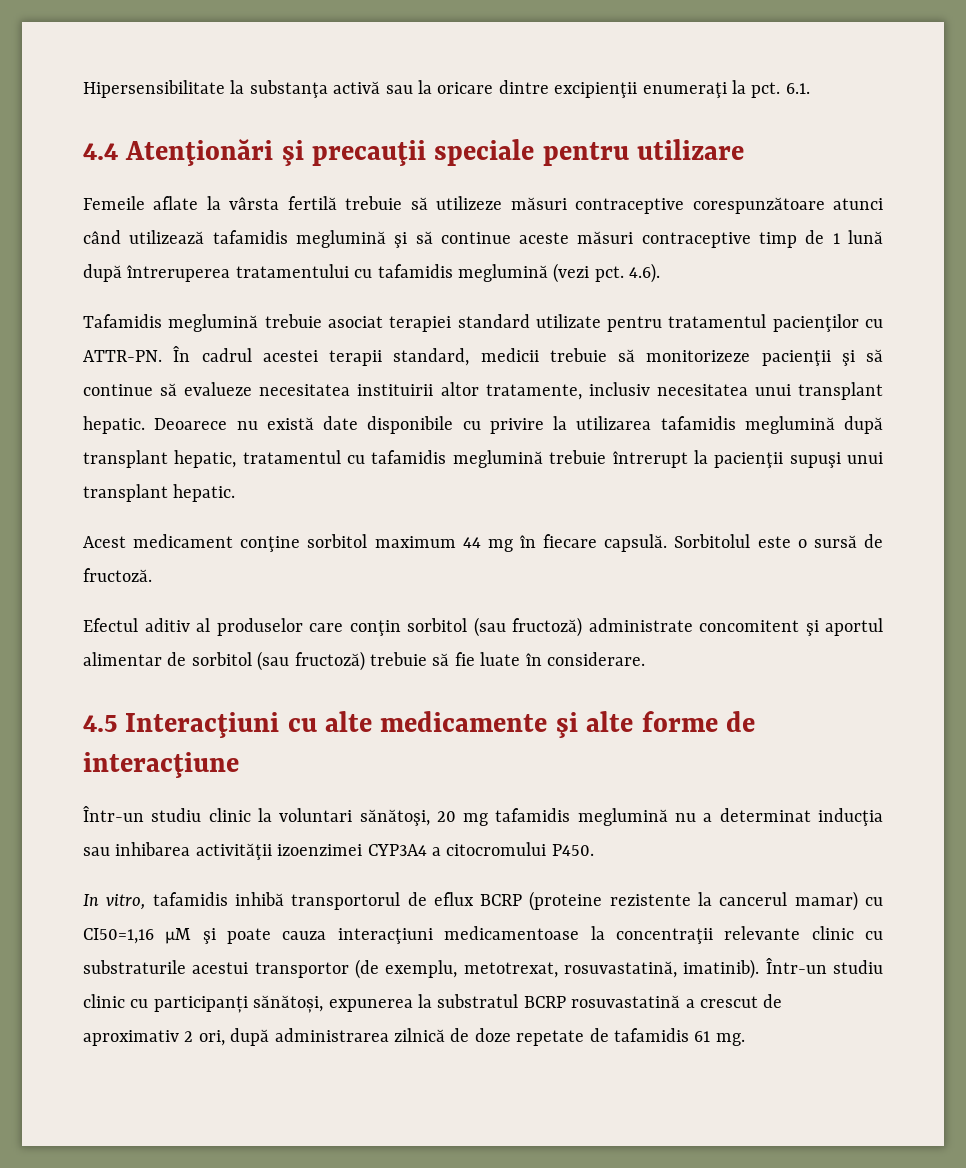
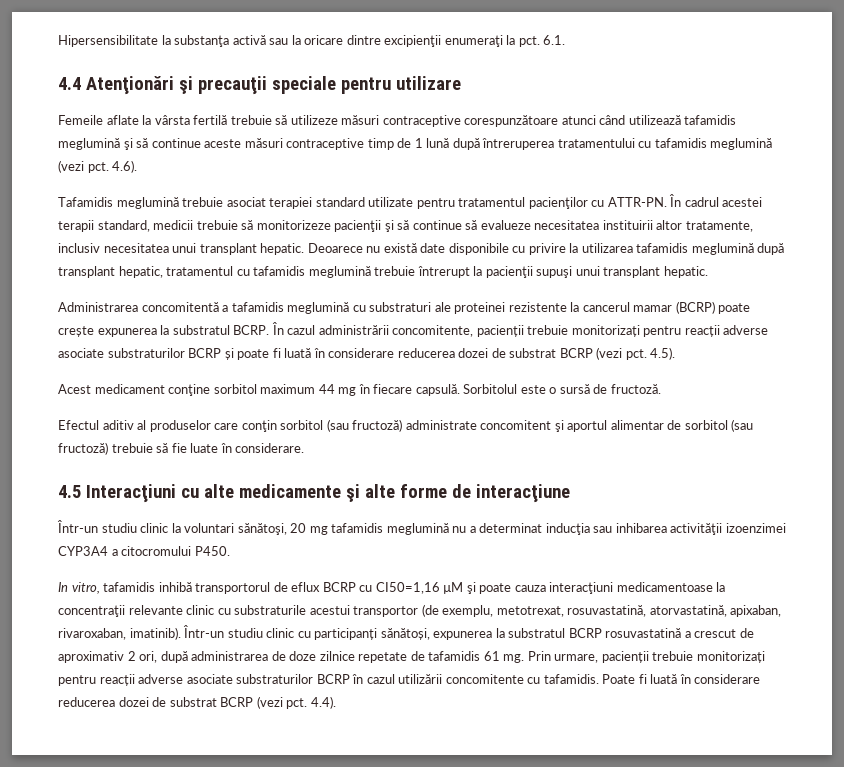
+ Administrarea concomitentă a tafamidis meglumină cu substraturi ale proteinei rezistente la cancerul mamar (BCRP) poate crește expunerea la substratul BCRP. În cazul administrării concomitente, pacienții trebuie monitorizați pentru reacții adverse asociate substraturilor BCRP și poate fi luată în considerare reducerea dozei de substrat BCRP (vezi pct. 4.5).
- In vitro, tafamidis inhibă transportorul de eflux BCRP (proteine rezistente la cancerul mamar) cu CI50=1,16 µM şi poate cauza interacţiuni medicamentoase la concentraţii relevante clinic cu substraturile acestui transportor (de exemplu, metotrexat, rosuvastatină, imatinib).
+ In vitro, tafamidis inhibă transportorul de eflux BCRP cu CI50=1,16 µM şi poate cauza interacţiuni medicamentoase la concentraţii relevante clinic cu substraturile acestui transportor (de exemplu, metotrexat, rosuvastatină, atorvastatină, apixaban, rivaroxaban, imatinib).
- Într-un studiu clinic cu participanți sănătoși, expunerea la substratul BCRP rosuvastatină a crescut de aproximativ 2 ori, după administrarea zilnică de doze repetate de tafamidis 61 mg.
+ Într-un studiu clinic cu participanți sănătoși, expunerea la substratul BCRP rosuvastatină a crescut de aproximativ 2 ori, după administrarea de doze zilnice repetate de tafamidis 61 mg.
+ Prin urmare, pacienții trebuie monitorizați pentru reacții adverse asociate substraturilor BCRP în cazul utilizării concomitente cu tafamidis. Poate fi luată în considerare reducerea dozei de substrat BCRP (vezi pct. 4.4).

